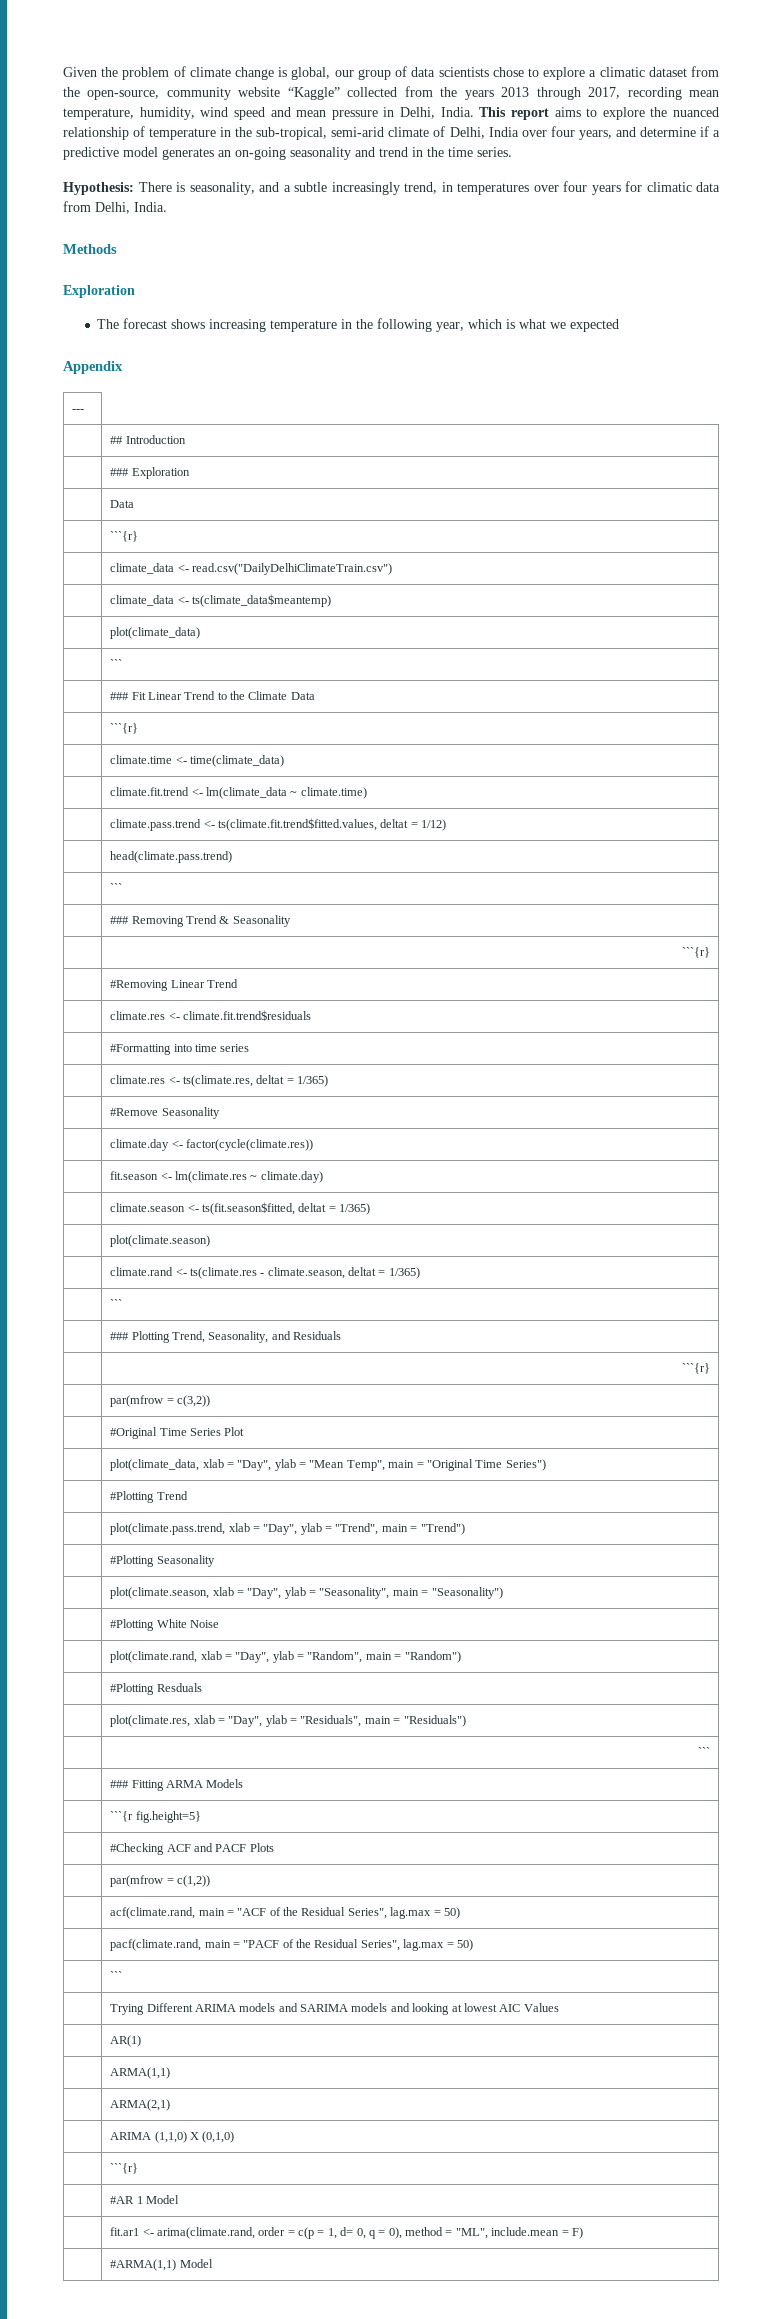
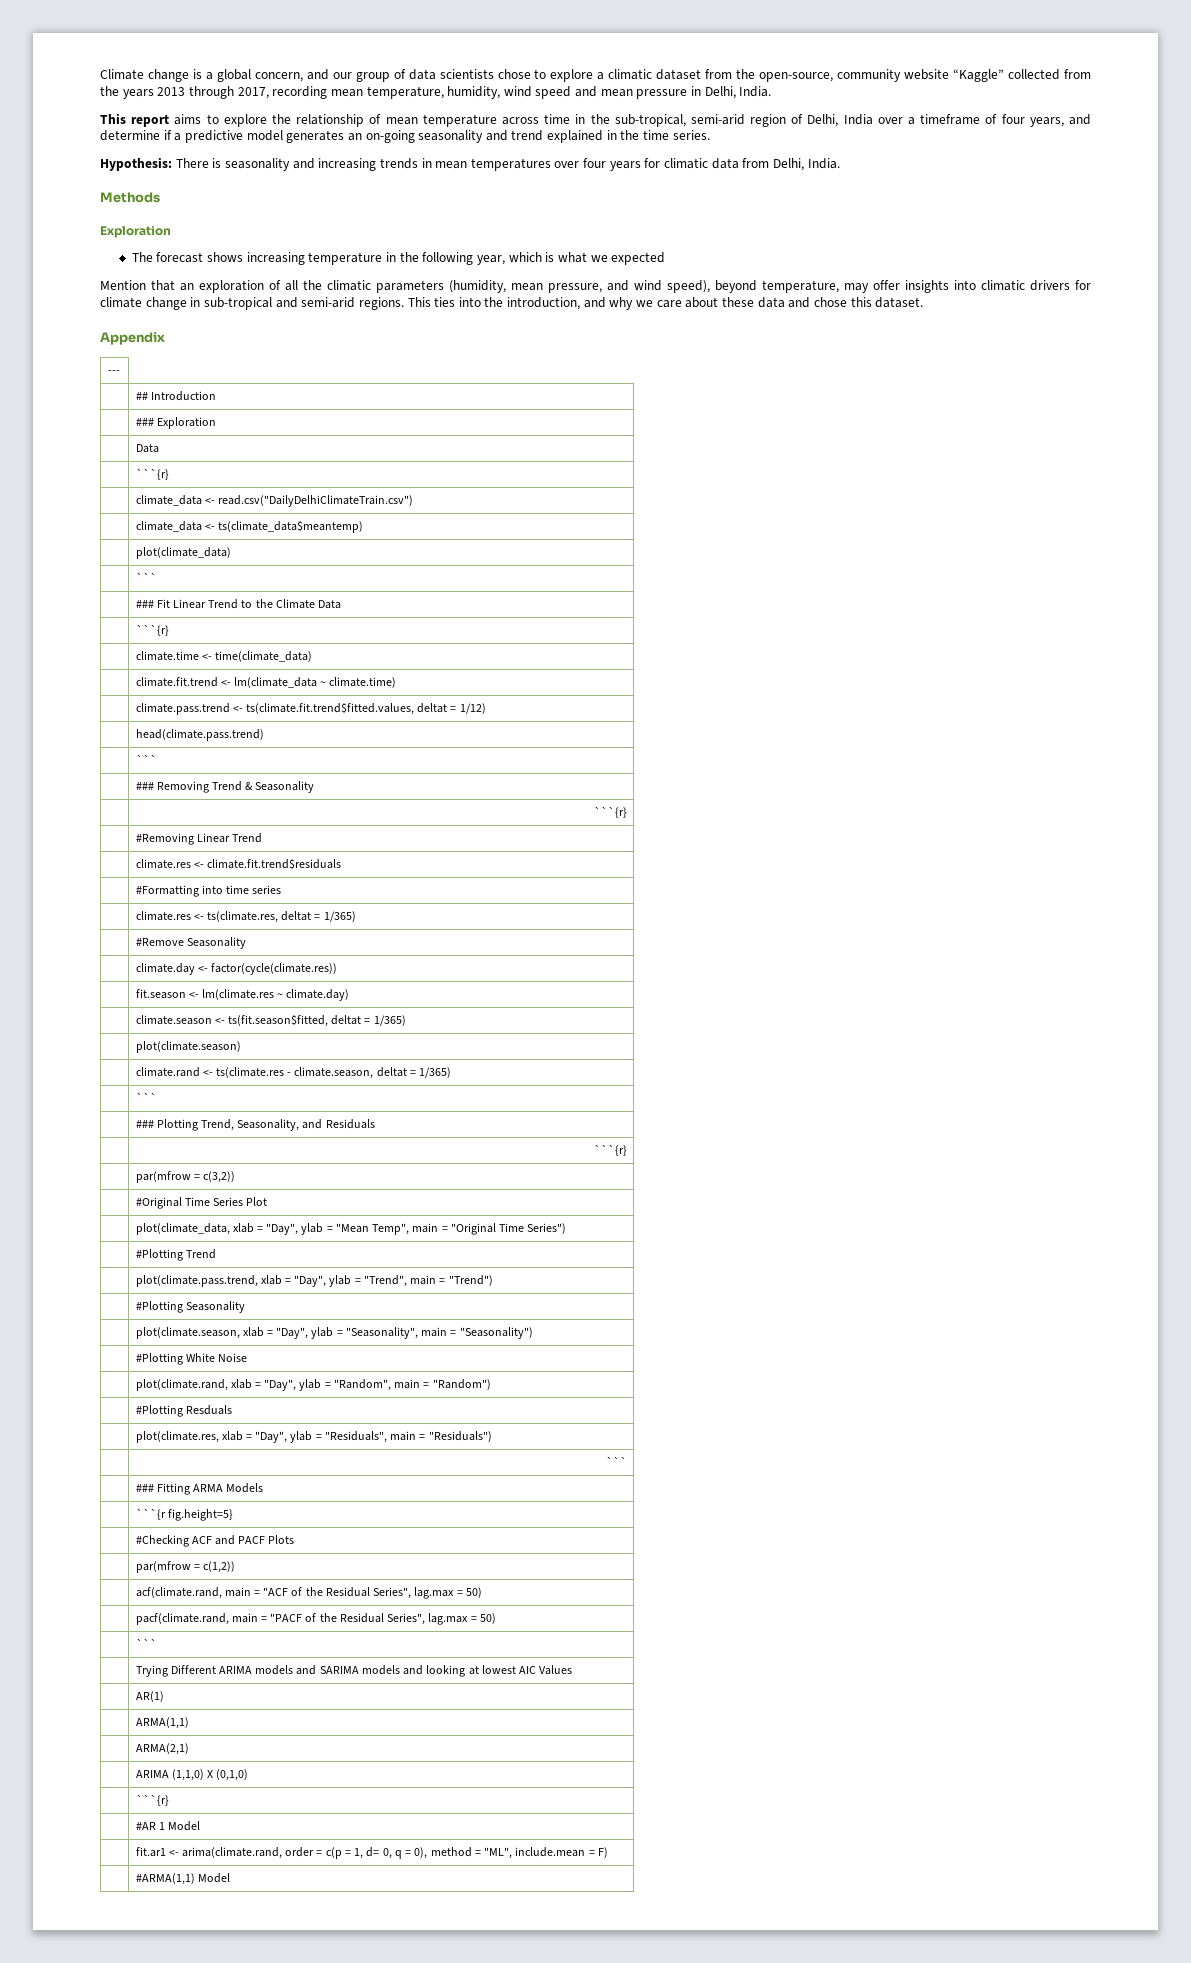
- Given the problem of climate change is global, our group of data scientists chose to explore a climatic dataset from the open-source, community website “Kaggle” collected from the years 2013 through 2017, recording mean temperature, humidity, wind speed and mean pressure in Delhi, India. This report aims to explore the nuanced relationship of temperature in the sub-tropical, semi-arid climate of Delhi, India over four years, and determine if a predictive model generates an on-going seasonality and trend in the time series.
+ Climate change is a global concern, and our group of data scientists chose to explore a climatic dataset from the open-source, community website “Kaggle” collected from the years 2013 through 2017, recording mean temperature, humidity, wind speed and mean pressure in Delhi, India.
+ This report aims to explore the relationship of mean temperature across time in the sub-tropical, semi-arid region of Delhi, India over a timeframe of four years, and determine if a predictive model generates an on-going seasonality and trend explained in the time series.
- Hypothesis: There is seasonality, and a subtle increasingly trend, in temperatures over four years for climatic data from Delhi, India.
+ Hypothesis: There is seasonality and increasing trends in mean temperatures over four years for climatic data from Delhi, India.
+ Mention that an exploration of all the climatic parameters (humidity, mean pressure, and wind speed), beyond temperature, may offer insights into climatic drivers for climate change in sub-tropical and semi-arid regions. This ties into the introduction, and why we care about these data and chose this dataset.

